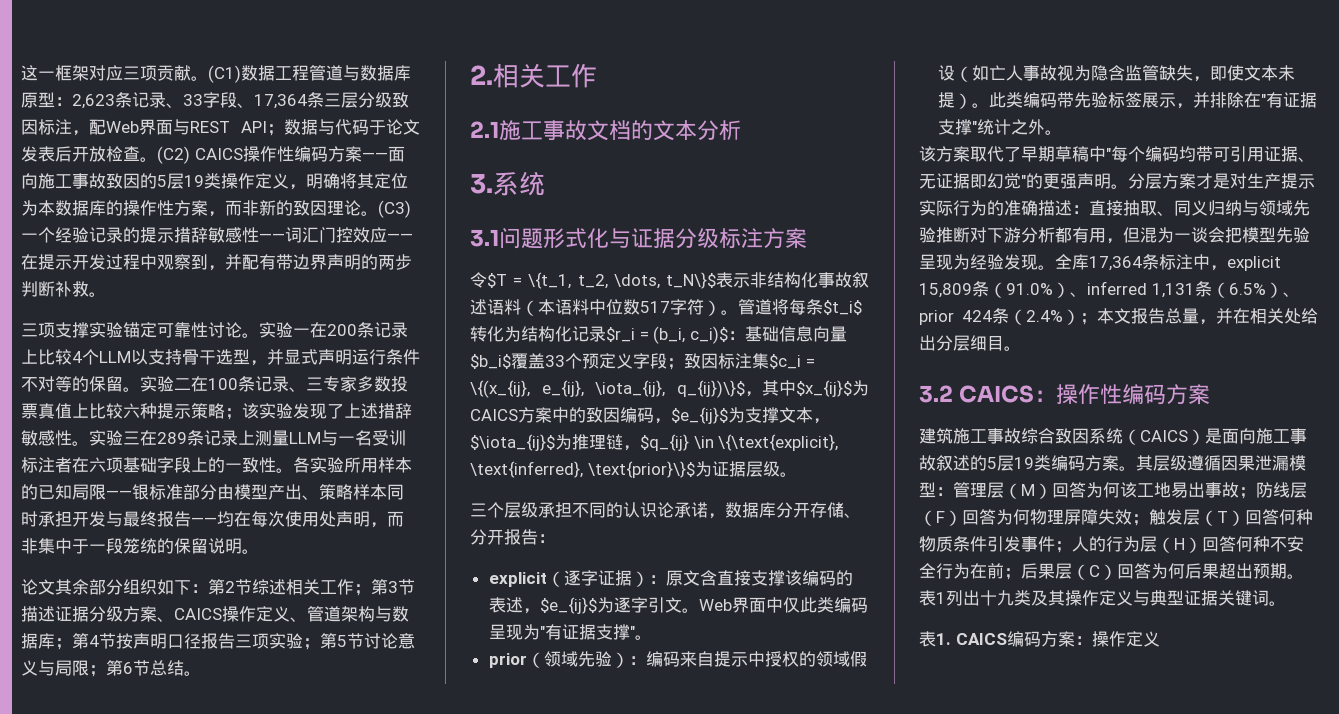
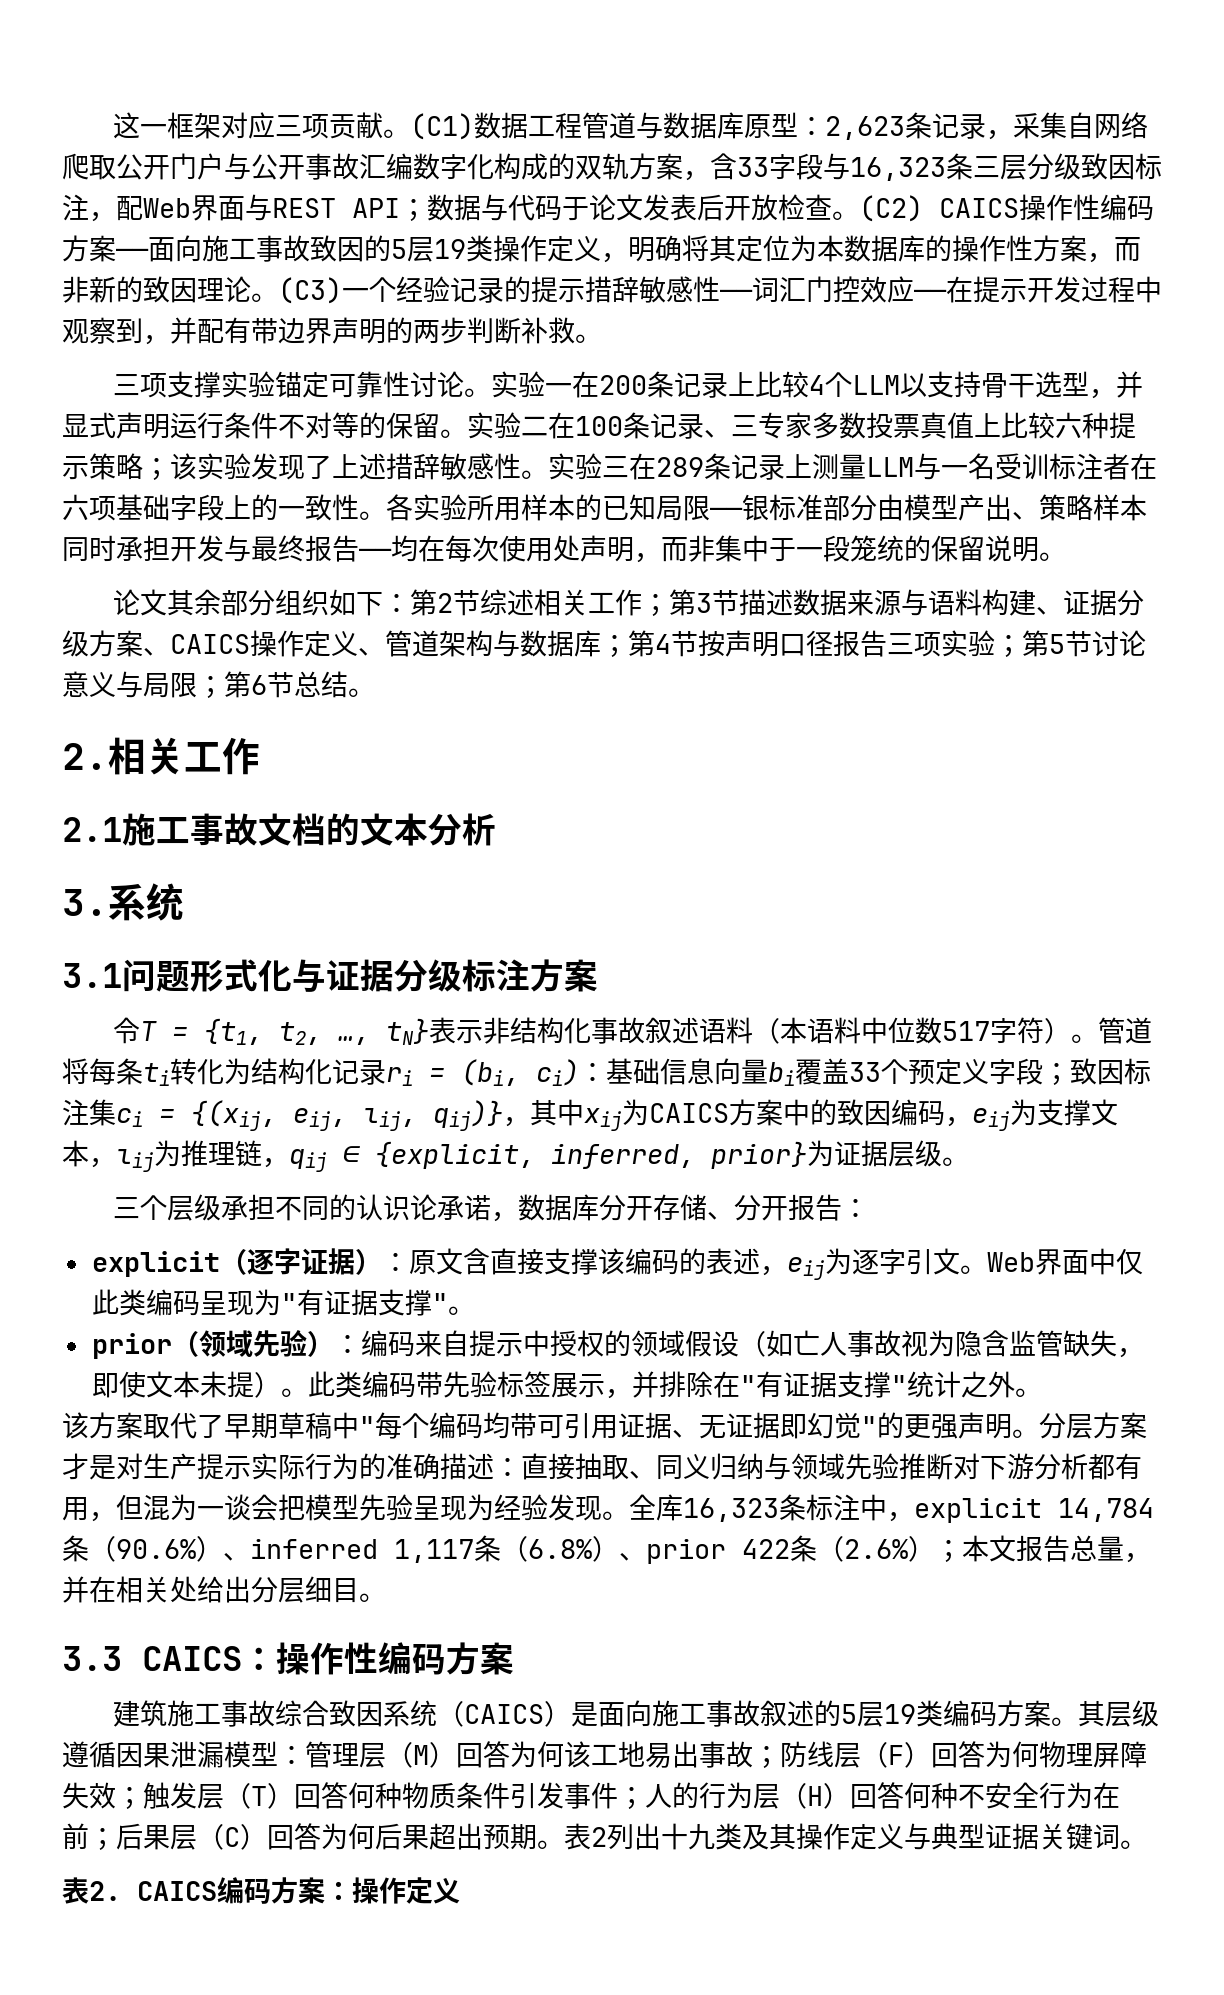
- (C1)数据工程管道与数据库原型：2,623条记录、33字段、17,364条三层分级致因标注，配Web界面与REST API；数据与代码于论文发表后开放检查。
+ (C1)数据工程管道与数据库原型：2,623条记录，采集自网络爬取公开门户与公开事故汇编数字化构成的双轨方案，含33字段与16,323条三层分级致因标注，配Web界面与REST API；数据与代码于论文发表后开放检查。
- 论文其余部分组织如下：第2节综述相关工作；第3节描述证据分级方案、CAICS操作定义、管道架构与数据库；第4节按声明口径报告三项实验；第5节讨论意义与局限；第6节总结。
+ 论文其余部分组织如下：第2节综述相关工作；第3节描述数据来源与语料构建、证据分级方案、CAICS操作定义、管道架构与数据库；第4节按声明口径报告三项实验；第5节讨论意义与局限；第6节总结。
- 令$T = \{t_1, t_2, \dots, t_N\}$表示非结构化事故叙述语料（本语料中位数517字符）。
+ 令T = {t1, t2, …, tN}表示非结构化事故叙述语料（本语料中位数517字符）。
- 管道将每条$t_i$转化为结构化记录$r_i = (b_i, c_i)$：基础信息向量$b_i$覆盖33个预定义字段；致因标注集$c_i = \{(x_{ij}, e_{ij}, \iota_{ij}, q_{ij})\}$，其中$x_{ij}$为CAICS方案中的致因编码，$e_{ij}$为支撑文本，$\iota_{ij}$为推理链，$q_{ij} \in \{\text{explicit}, \text{inferred}, \text{prior}\}$为证据层级。
+ 管道将每条ti转化为结构化记录ri = (bi, ci)：基础信息向量bi覆盖33个预定义字段；致因标注集ci = {(xij, eij, ιij, qij)}，其中xij为CAICS方案中的致因编码，eij为支撑文本，ιij为推理链，qij ∈ {explicit, inferred, prior}为证据层级。
- explicit（逐字证据）：原文含直接支撑该编码的表述，$e_{ij}$为逐字引文。
+ explicit（逐字证据）：原文含直接支撑该编码的表述，eij为逐字引文。
- 全库17,364条标注中，explicit 15,809条（91.0%）、inferred 1,131条（6.5%）、prior 424条（2.4%）；本文报告总量，并在相关处给出分层细目。
+ 全库16,323条标注中，explicit 14,784条（90.6%）、inferred 1,117条（6.8%）、prior 422条（2.6%）；本文报告总量，并在相关处给出分层细目。
- 3.2 CAICS：操作性编码方案
+ 3.3 CAICS：操作性编码方案
- 表1列出十九类及其操作定义与典型证据关键词。
+ 表2列出十九类及其操作定义与典型证据关键词。
- 表1. CAICS编码方案：操作定义
+ 表2. CAICS编码方案：操作定义

